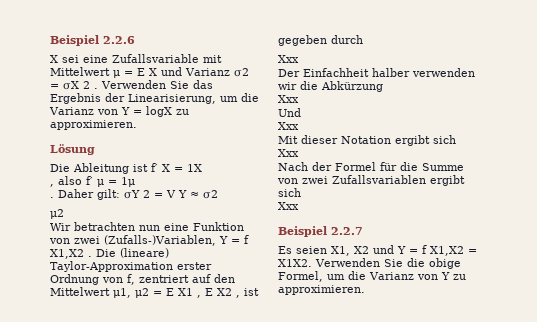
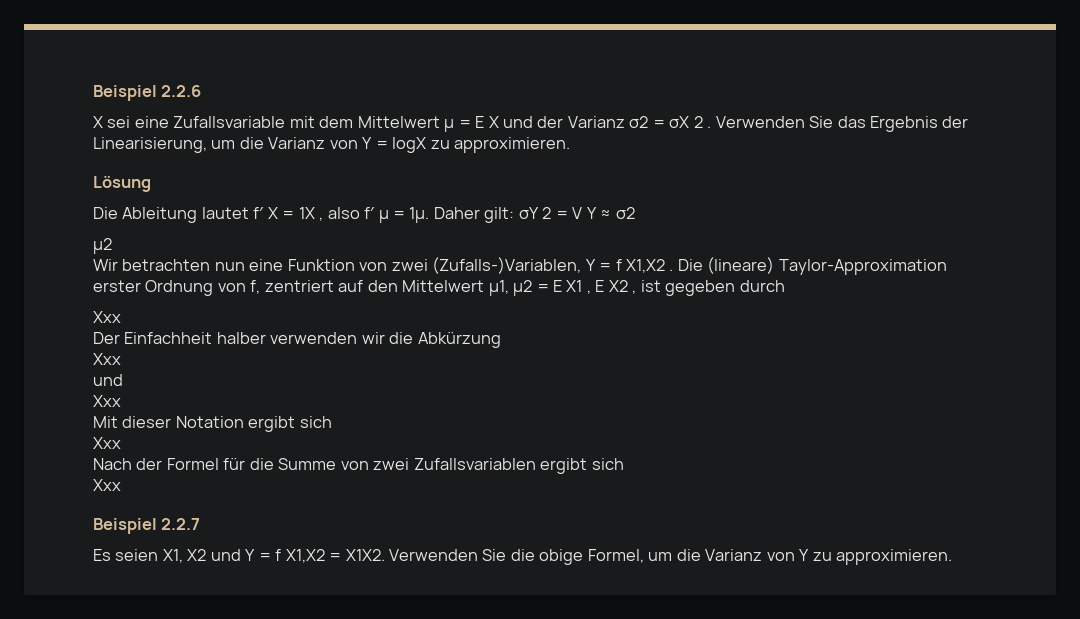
- X sei eine Zufallsvariable mit Mittelwert μ = E X und Varianz σ2 = σX 2 .
+ X sei eine Zufallsvariable mit dem Mittelwert μ = E X und der Varianz σ2 = σX 2 .
- Die Ableitung ist f′ X = 1X
- , also f′ μ = 1μ
- .
+ Die Ableitung lautet f′ X = 1X , also f′ μ = 1μ.
  Der Einfachheit halber verwenden wir die Abkürzung
  Xxx
- Und
+ und

